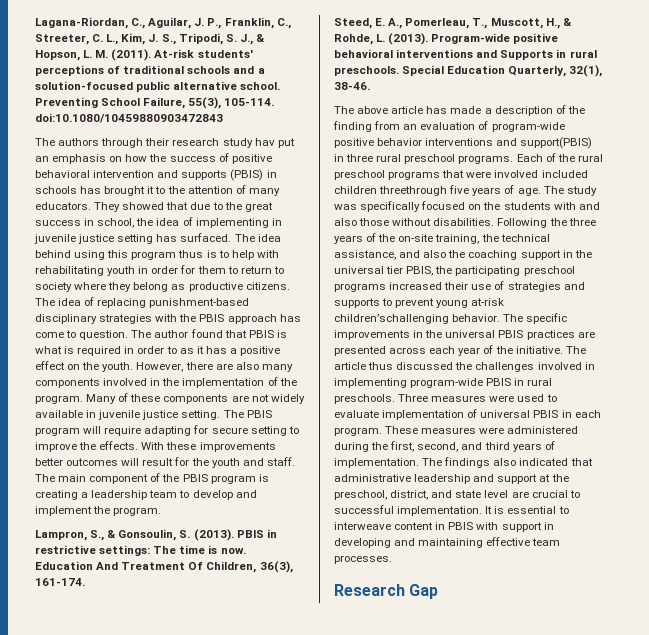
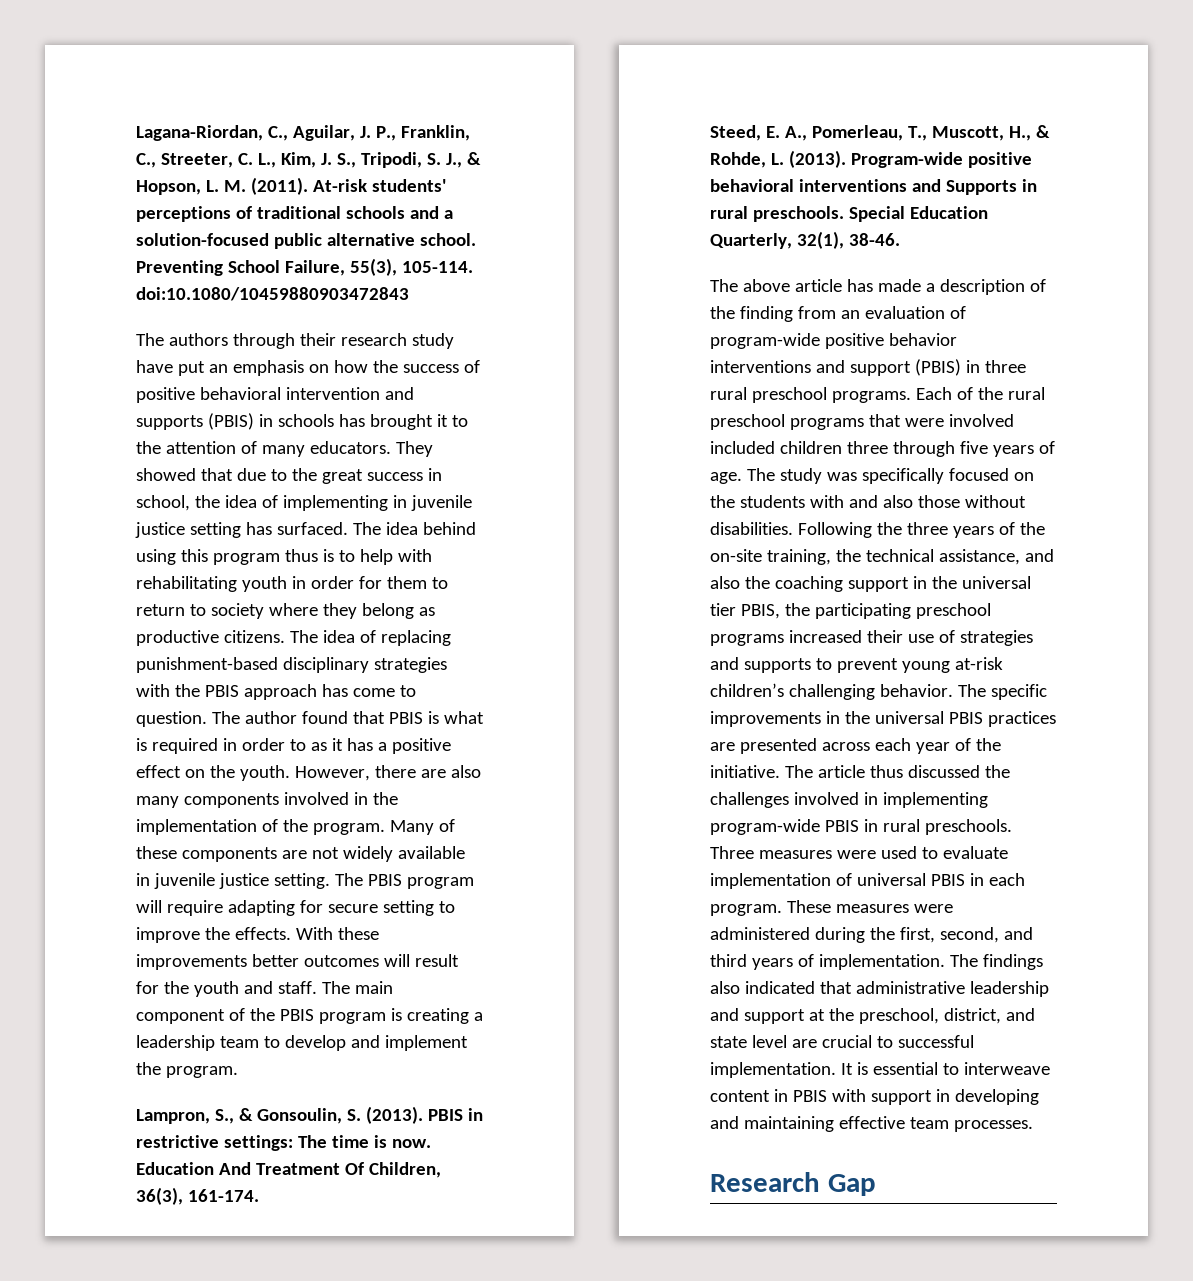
- The authors through their research study hav put an emphasis on how the success of positive behavioral intervention and supports (PBIS) in schools has brought it to the attention of many educators.
+ The authors through their research study have put an emphasis on how the success of positive behavioral intervention and supports (PBIS) in schools has brought it to the attention of many educators.
- The above article has made a description of the finding from an evaluation of program-wide positive behavior interventions and support(PBIS) in three rural preschool programs.
+ The above article has made a description of the finding from an evaluation of program-wide positive behavior interventions and support (PBIS) in three rural preschool programs.
- Each of the rural preschool programs that were involved included children threethrough five years of age.
+ Each of the rural preschool programs that were involved included children three through five years of age.
- Following the three years of the on-site training, the technical assistance, and also the coaching support in the universal tier PBIS, the participating preschool programs increased their use of strategies and supports to prevent young at-risk children’schallenging behavior.
+ Following the three years of the on-site training, the technical assistance, and also the coaching support in the universal tier PBIS, the participating preschool programs increased their use of strategies and supports to prevent young at-risk children’s challenging behavior.

